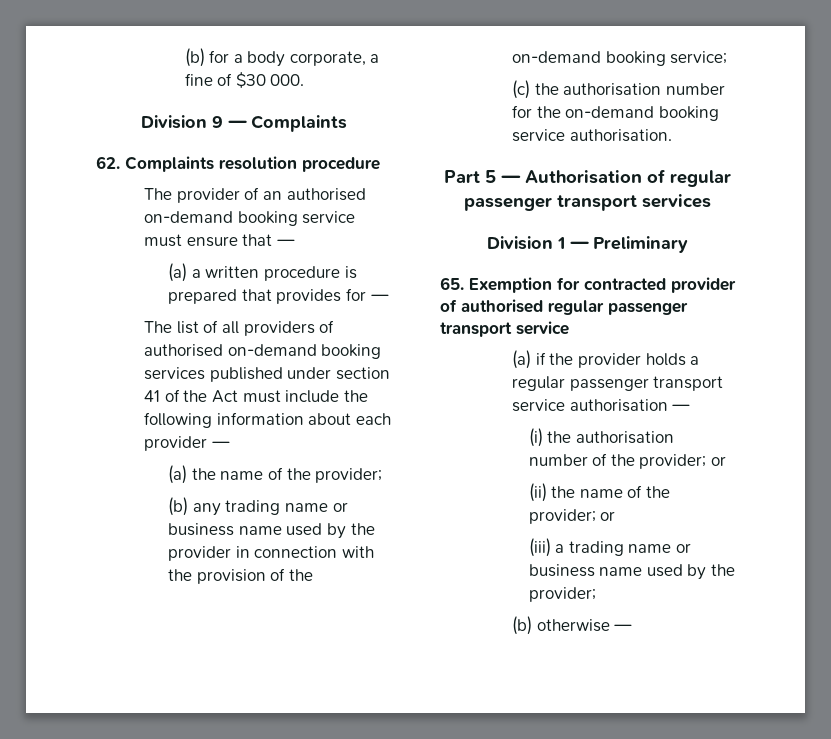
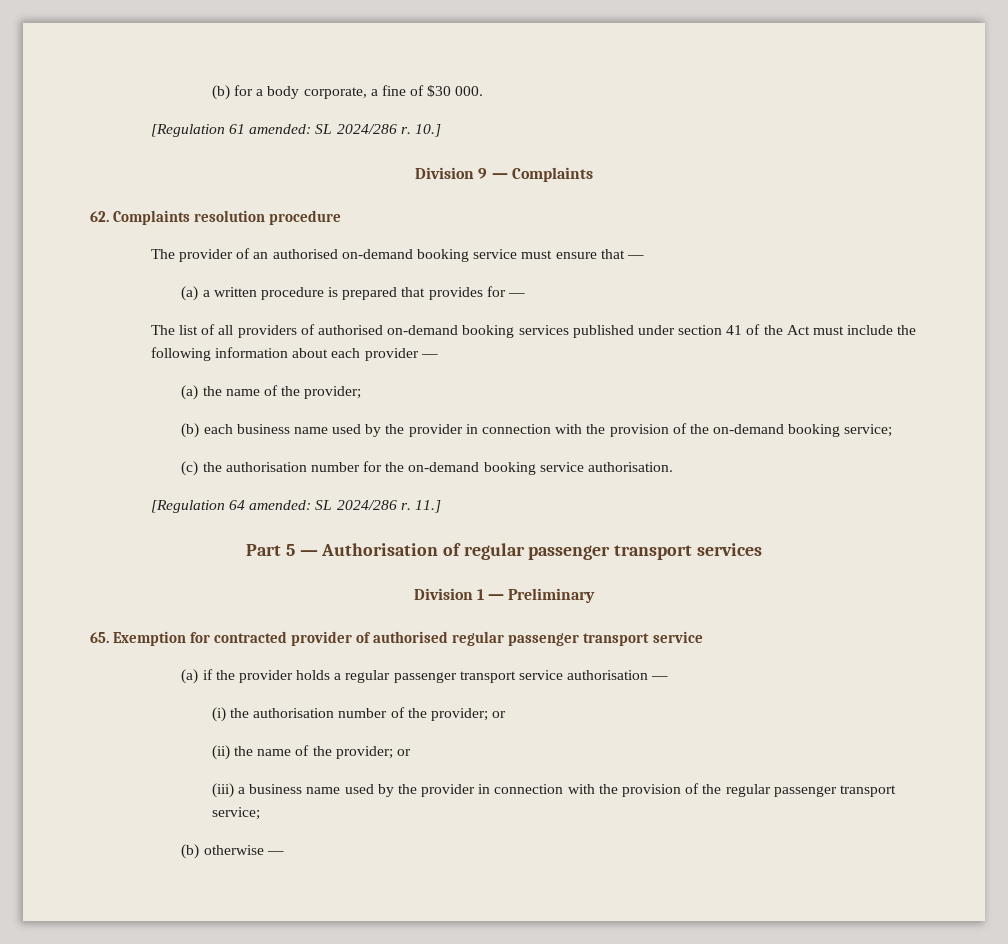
+ [Regulation 61 amended: SL 2024/286 r. 10.]
- (b) any trading name or business name used by the provider in connection with the provision of the on-demand booking service;
+ (b) each business name used by the provider in connection with the provision of the on-demand booking service;
+ [Regulation 64 amended: SL 2024/286 r. 11.]
- (iii) a trading name or business name used by the provider;
+ (iii) a business name used by the provider in connection with the provision of the regular passenger transport service;

